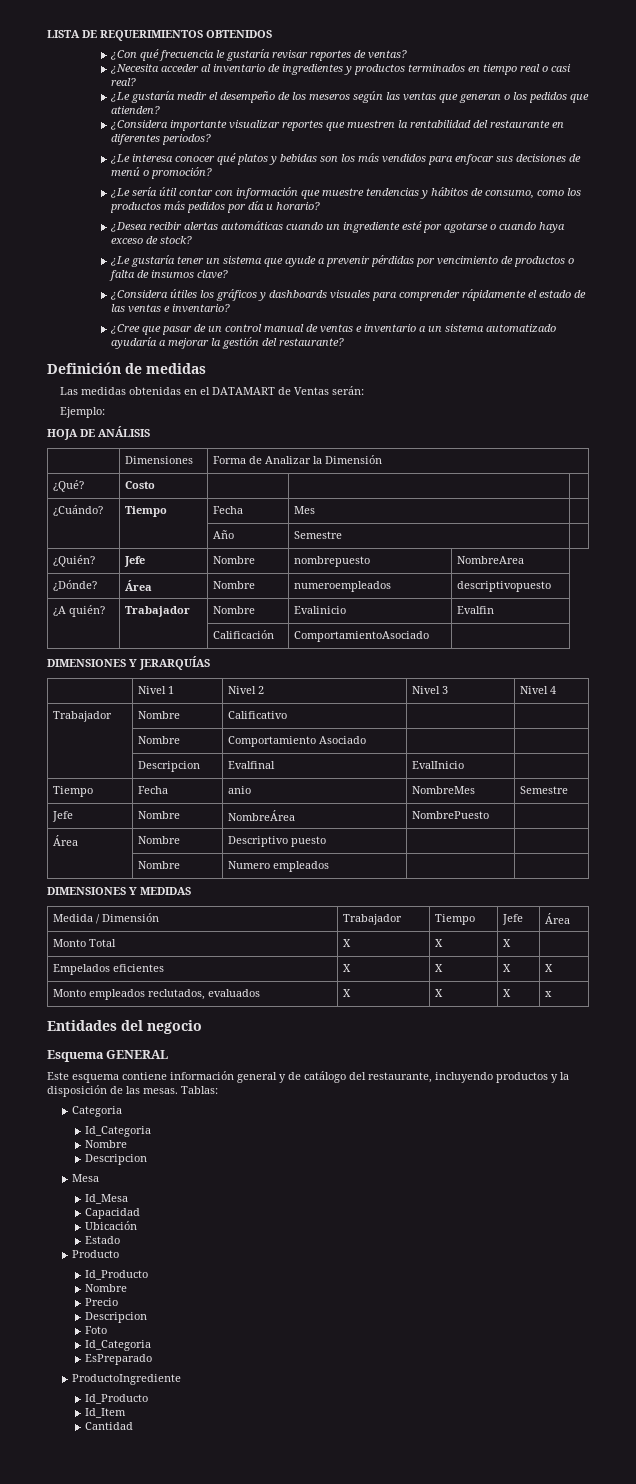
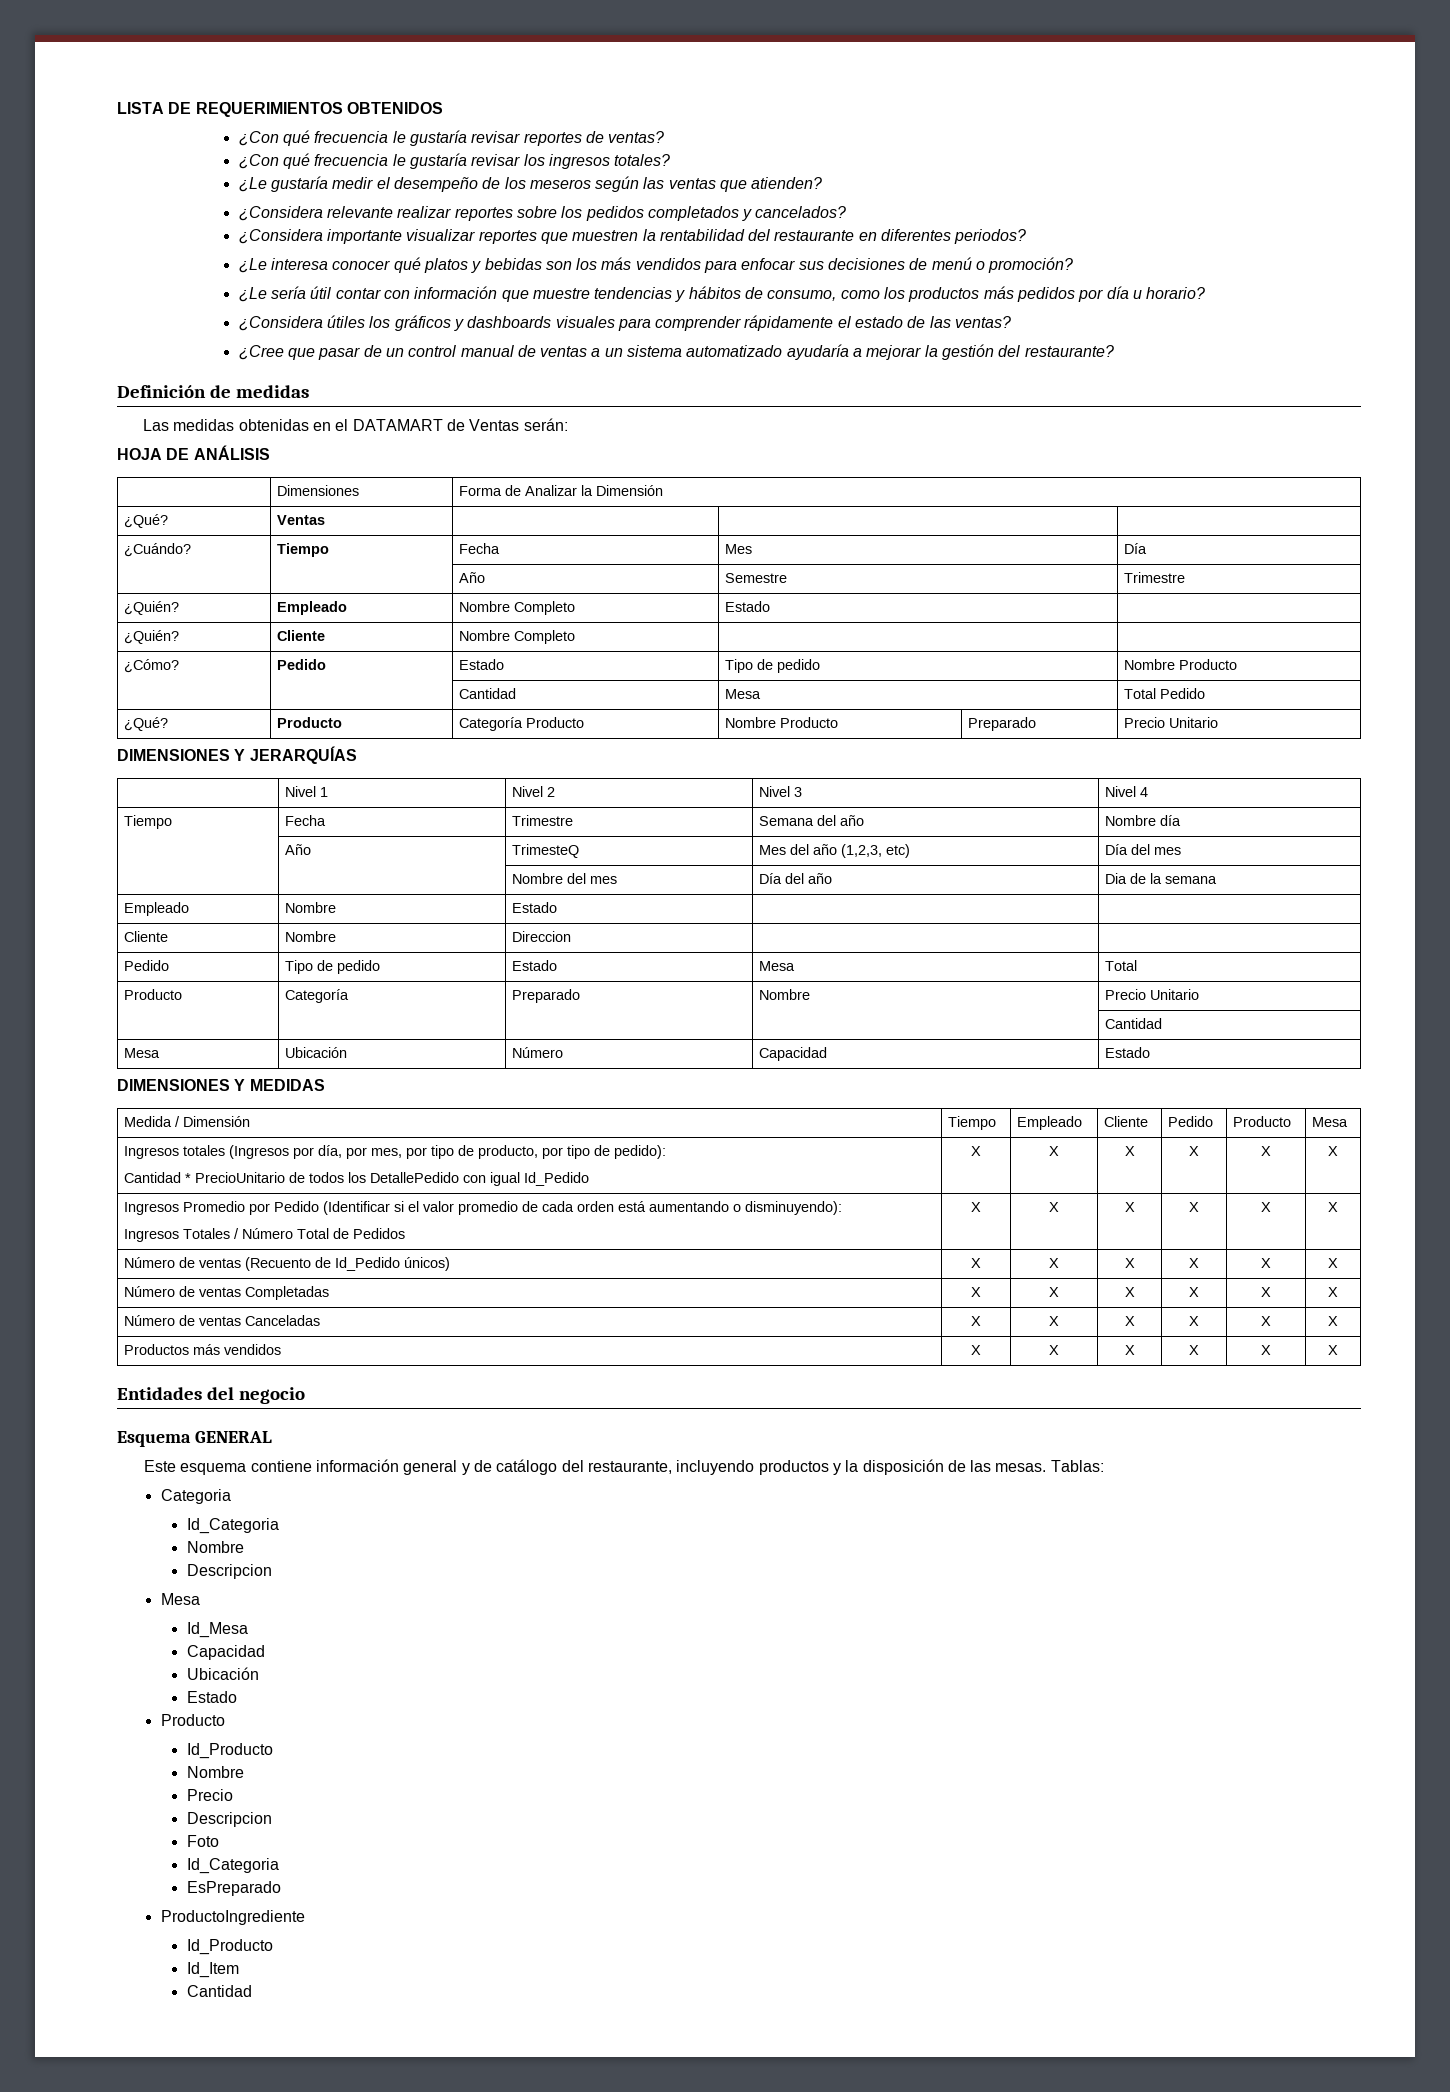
- ¿Necesita acceder al inventario de ingredientes y productos terminados en tiempo real o casi real?
+ ¿Con qué frecuencia le gustaría revisar los ingresos totales?
- ¿Le gustaría medir el desempeño de los meseros según las ventas que generan o los pedidos que atienden?
+ ¿Le gustaría medir el desempeño de los meseros según las ventas que atienden?
+ ¿Considera relevante realizar reportes sobre los pedidos completados y cancelados?
- ¿Desea recibir alertas automáticas cuando un ingrediente esté por agotarse o cuando haya exceso de stock?
- ¿Le gustaría tener un sistema que ayude a prevenir pérdidas por vencimiento de productos o falta de insumos clave?
- ¿Considera útiles los gráficos y dashboards visuales para comprender rápidamente el estado de las ventas e inventario?
+ ¿Considera útiles los gráficos y dashboards visuales para comprender rápidamente el estado de las ventas?
- ¿Cree que pasar de un control manual de ventas e inventario a un sistema automatizado ayudaría a mejorar la gestión del restaurante?
+ ¿Cree que pasar de un control manual de ventas a un sistema automatizado ayudaría a mejorar la gestión del restaurante?
- Ejemplo:
- ¿Qué? | Costo | | |
+ ¿Qué? | Ventas | | |
- ¿Cuándo? | Tiempo | Fecha | Mes |
+ ¿Cuándo? | Tiempo | Fecha | Mes | Día
- | | Año | Semestre |
- ¿Quién? | Jefe | Nombre | nombrepuesto | NombreArea
- ¿Dónde? | Área | Nombre | numeroempleados | descriptivopuesto
- ¿A quién? | Trabajador | Nombre | Evalinicio | Evalfin
- | | Calificación | ComportamientoAsociado |
+ | | Año | Semestre | Trimestre
+ ¿Quién? | Empleado | Nombre Completo | Estado |
+ ¿Quién? | Cliente | Nombre Completo | |
+ ¿Cómo? | Pedido | Estado | Tipo de pedido | Nombre Producto
+ | | Cantidad | Mesa | Total Pedido
+ ¿Qué? | Producto | Categoría Producto | Nombre Producto | Preparado | Precio Unitario
- Trabajador | Nombre | Calificativo | |
- | Nombre | Comportamiento Asociado | |
- | Descripcion | Evalfinal | EvalInicio |
- Tiempo | Fecha | anio | NombreMes | Semestre
- Jefe | Nombre | NombreÁrea | NombrePuesto |
- Área | Nombre | Descriptivo puesto | |
- | Nombre | Numero empleados | |
+ Tiempo | Fecha | Trimestre | Semana del año | Nombre día
+ | Año | TrimesteQ | Mes del año (1,2,3, etc) | Día del mes
+ | | Nombre del mes | Día del año | Dia de la semana
+ Empleado | Nombre | Estado | |
+ Cliente | Nombre | Direccion | |
+ Pedido | Tipo de pedido | Estado | Mesa | Total
+ Producto | Categoría | Preparado | Nombre | Precio Unitario
+ | | | | Cantidad
+ Mesa | Ubicación | Número | Capacidad | Estado
- Medida / Dimensión | Trabajador | Tiempo | Jefe | Área
- Monto Total | X | X | X |
- Empelados eficientes | X | X | X | X
- Monto empleados reclutados, evaluados | X | X | X | x
+ Medida / Dimensión | Tiempo | Empleado | Cliente | Pedido | Producto | Mesa
+ Ingresos totales (Ingresos por día, por mes, por tipo de producto, por tipo de pedido):
+ Cantidad * PrecioUnitario de todos los DetallePedido con igual Id_Pedido | X | X | X | X | X | X
+ Ingresos Promedio por Pedido (Identificar si el valor promedio de cada orden está aumentando o disminuyendo):
+ Ingresos Totales / Número Total de Pedidos | X | X | X | X | X | X
+ Número de ventas (Recuento de Id_Pedido únicos) | X | X | X | X | X | X
+ Número de ventas Completadas | X | X | X | X | X | X
+ Número de ventas Canceladas | X | X | X | X | X | X
+ Productos más vendidos | X | X | X | X | X | X

